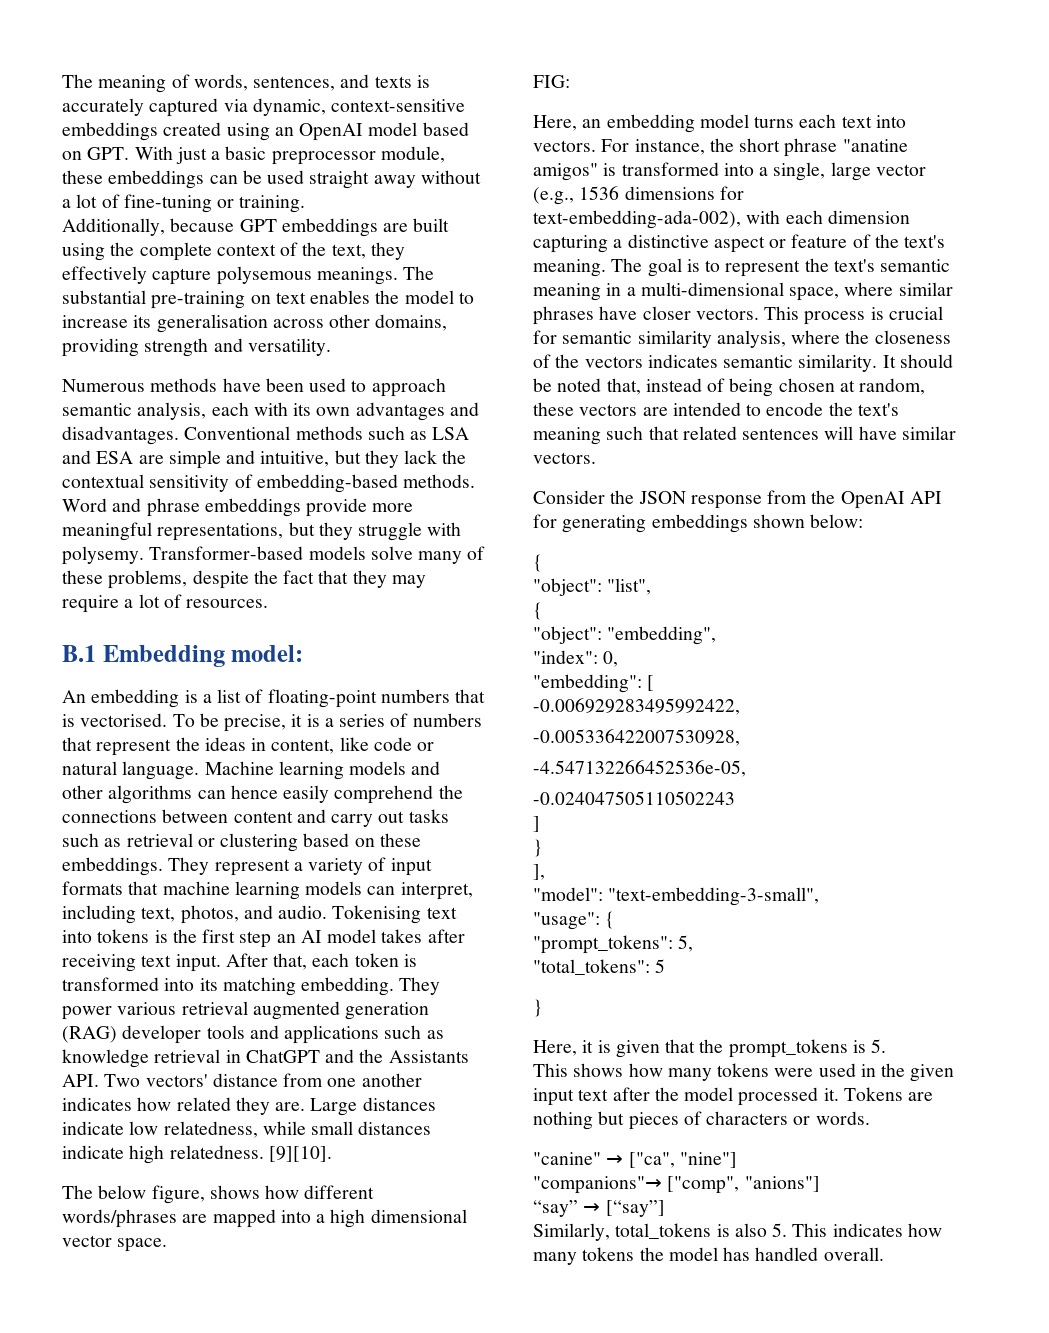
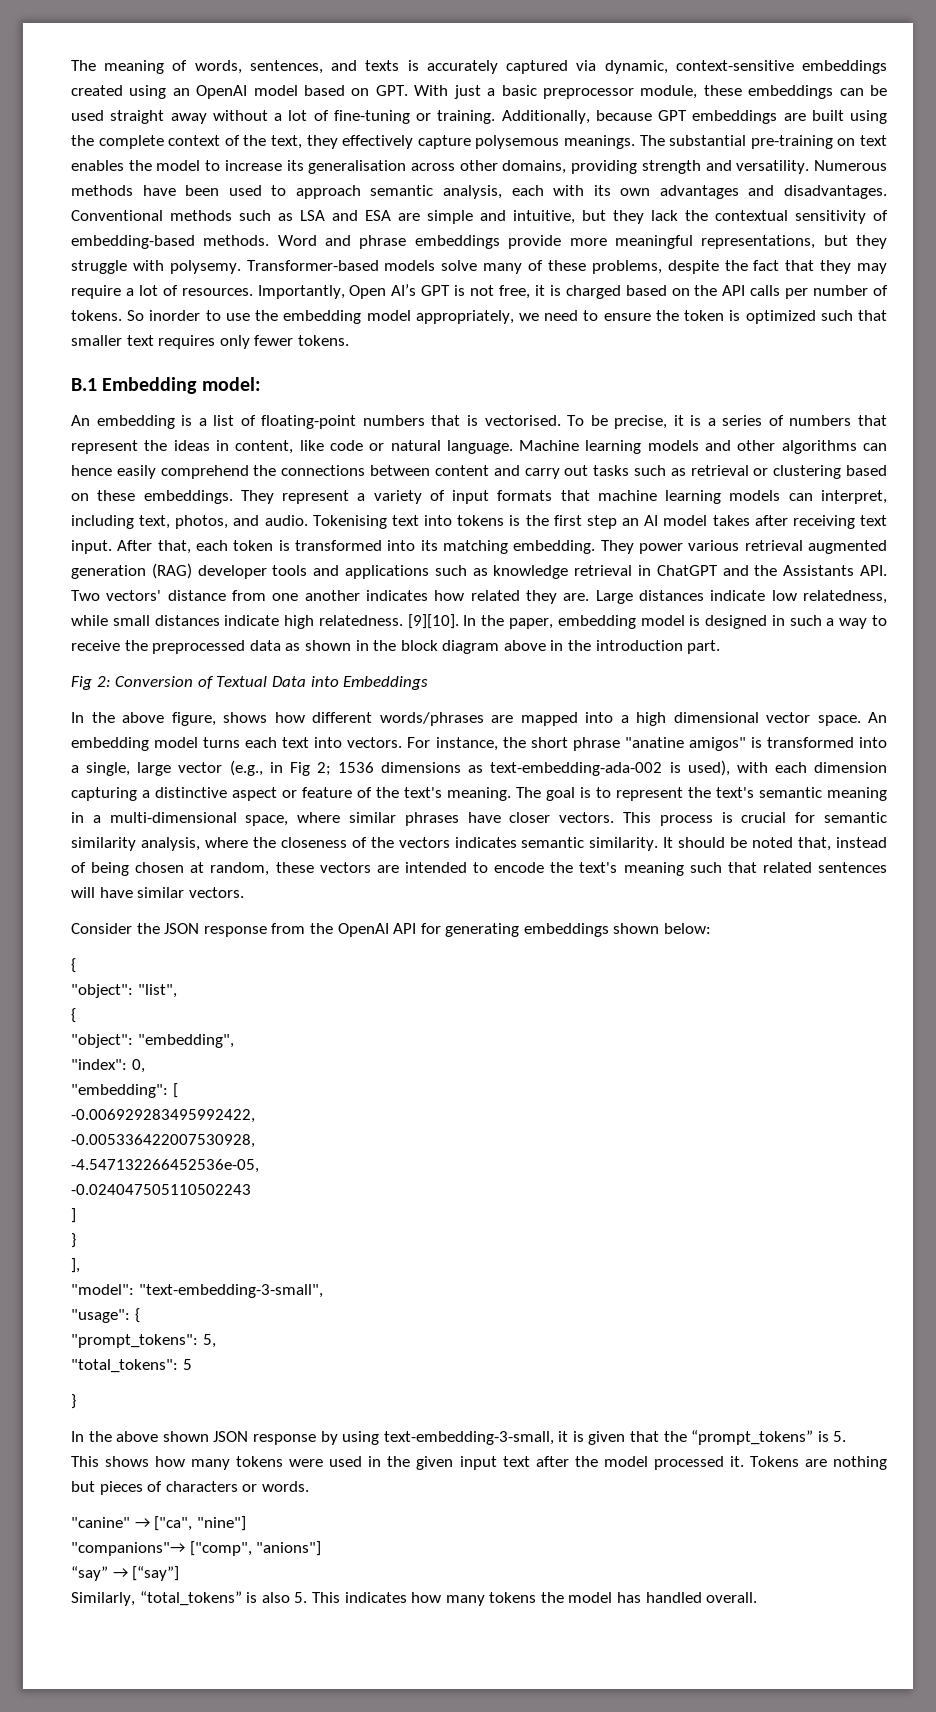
- The meaning of words, sentences, and texts is accurately captured via dynamic, context-sensitive embeddings created using an OpenAI model based on GPT. With just a basic preprocessor module, these embeddings can be used straight away without a lot of fine-tuning or training.
- Additionally, because GPT embeddings are built using the complete context of the text, they effectively capture polysemous meanings.
+ The meaning of words, sentences, and texts is accurately captured via dynamic, context-sensitive embeddings created using an OpenAI model based on GPT. With just a basic preprocessor module, these embeddings can be used straight away without a lot of fine-tuning or training. Additionally, because GPT embeddings are built using the complete context of the text, they effectively capture polysemous meanings.
- The substantial pre-training on text enables the model to increase its generalisation across other domains, providing strength and versatility.
- Numerous methods have been used to approach semantic analysis, each with its own advantages and disadvantages.
+ The substantial pre-training on text enables the model to increase its generalisation across other domains, providing strength and versatility. Numerous methods have been used to approach semantic analysis, each with its own advantages and disadvantages.
+ Importantly, Open AI’s GPT is not free, it is charged based on the API calls per number of tokens. So inorder to use the embedding model appropriately, we need to ensure the token is optimized such that smaller text requires only fewer tokens.
- [9][10].
- The below figure, shows how different words/phrases are mapped into a high dimensional vector space.
- FIG:
- Here, an embedding model turns each text into vectors.
+ [9][10]. In the paper, embedding model is designed in such a way to receive the preprocessed data as shown in the block diagram above in the introduction part.
+ Fig 2: Conversion of Textual Data into Embeddings
+ In the above figure, shows how different words/phrases are mapped into a high dimensional vector space. An embedding model turns each text into vectors.
- For instance, the short phrase "anatine amigos" is transformed into a single, large vector (e.g., 1536 dimensions for text-embedding-ada-002), with each dimension capturing a distinctive aspect or feature of the text's meaning.
+ For instance, the short phrase "anatine amigos" is transformed into a single, large vector (e.g., in Fig 2; 1536 dimensions as text-embedding-ada-002 is used), with each dimension capturing a distinctive aspect or feature of the text's meaning.
- Here, it is given that the prompt_tokens is 5.
+ In the above shown JSON response by using text-embedding-3-small, it is given that the “prompt_tokens” is 5.
- Similarly, total_tokens is also 5. This indicates how many tokens the model has handled overall.
+ Similarly, “total_tokens” is also 5. This indicates how many tokens the model has handled overall.

